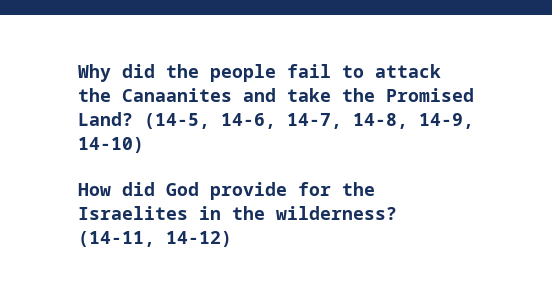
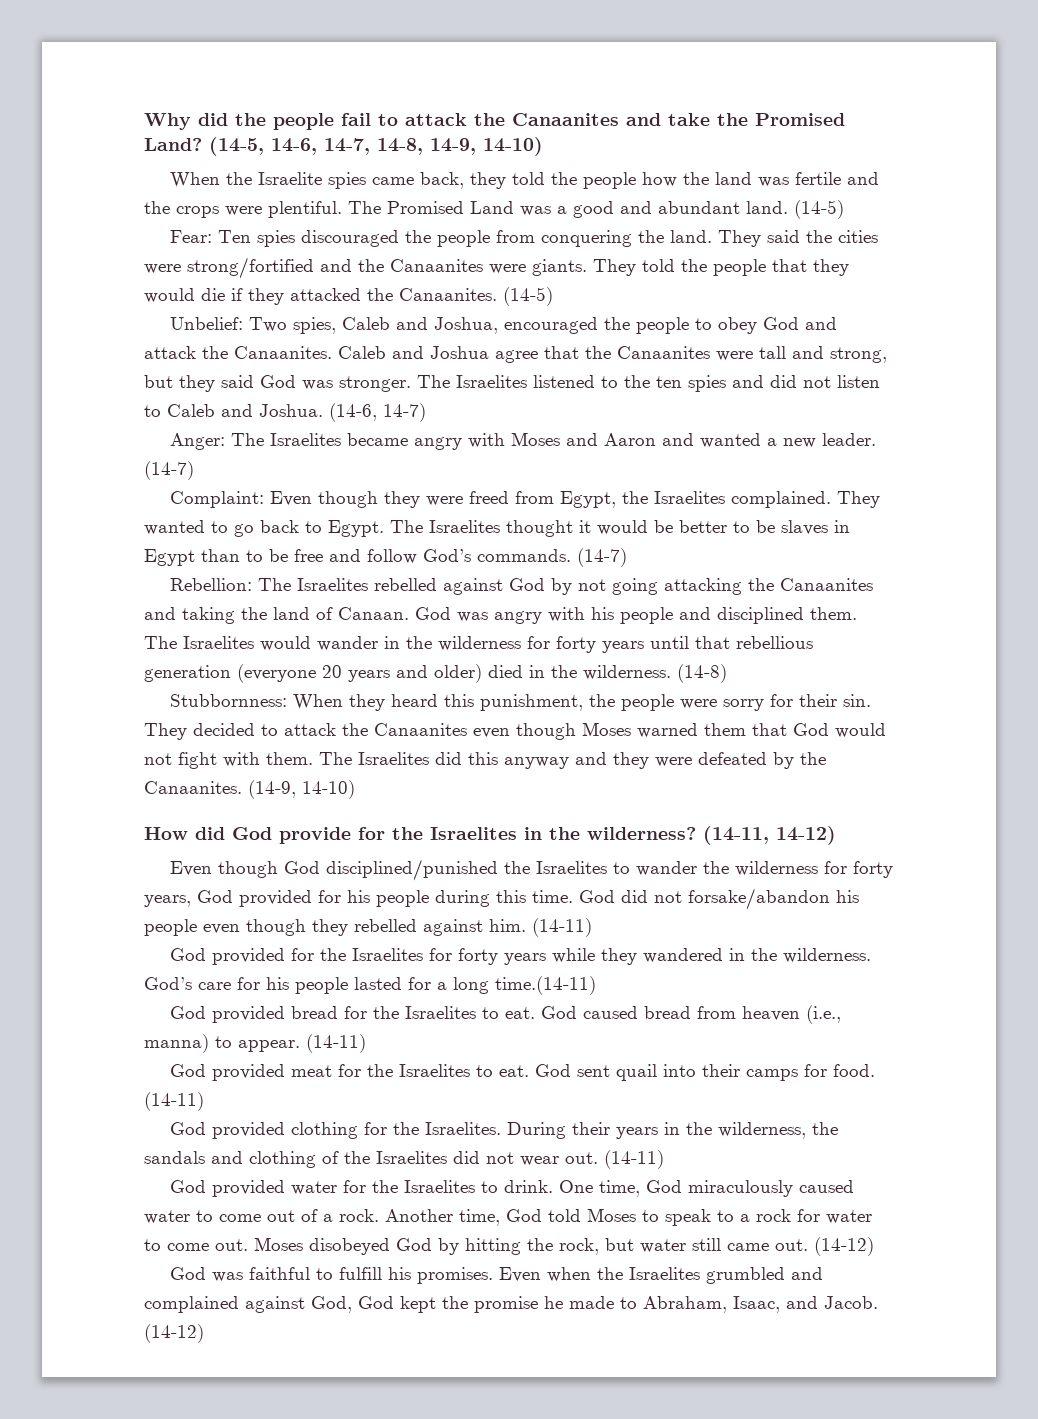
+ When the Israelite spies came back, they told the people how the land was fertile and the crops were plentiful. The Promised Land was a good and abundant land. (14-5)
+ Fear: Ten spies discouraged the people from conquering the land. They said the cities were strong/fortified and the Canaanites were giants. They told the people that they would die if they attacked the Canaanites. (14-5)
+ Unbelief: Two spies, Caleb and Joshua, encouraged the people to obey God and attack the Canaanites. Caleb and Joshua agree that the Canaanites were tall and strong, but they said God was stronger. The Israelites listened to the ten spies and did not listen to Caleb and Joshua. (14-6, 14-7)
+ Anger: The Israelites became angry with Moses and Aaron and wanted a new leader. (14-7)
+ Complaint: Even though they were freed from Egypt, the Israelites complained. They wanted to go back to Egypt. The Israelites thought it would be better to be slaves in Egypt than to be free and follow God’s commands. (14-7)
+ Rebellion: The Israelites rebelled against God by not going attacking the Canaanites and taking the land of Canaan. God was angry with his people and disciplined them. The Israelites would wander in the wilderness for forty years until that rebellious generation (everyone 20 years and older) died in the wilderness. (14-8)
+ Stubbornness: When they heard this punishment, the people were sorry for their sin. They decided to attack the Canaanites even though Moses warned them that God would not fight with them. The Israelites did this anyway and they were defeated by the Canaanites. (14-9, 14-10)
+ Even though God disciplined/punished the Israelites to wander the wilderness for forty years, God provided for his people during this time. God did not forsake/abandon his people even though they rebelled against him. (14-11)
+ God provided for the Israelites for forty years while they wandered in the wilderness. God’s care for his people lasted for a long time.(14-11)
+ God provided bread for the Israelites to eat. God caused bread from heaven (i.e., manna) to appear. (14-11)
+ God provided meat for the Israelites to eat. God sent quail into their camps for food. (14-11)
+ God provided clothing for the Israelites. During their years in the wilderness, the sandals and clothing of the Israelites did not wear out. (14-11)
+ God provided water for the Israelites to drink. One time, God miraculously caused water to come out of a rock. Another time, God told Moses to speak to a rock for water to come out. Moses disobeyed God by hitting the rock, but water still came out. (14-12)
+ God was faithful to fulfill his promises. Even when the Israelites grumbled and complained against God, God kept the promise he made to Abraham, Isaac, and Jacob. (14-12)

